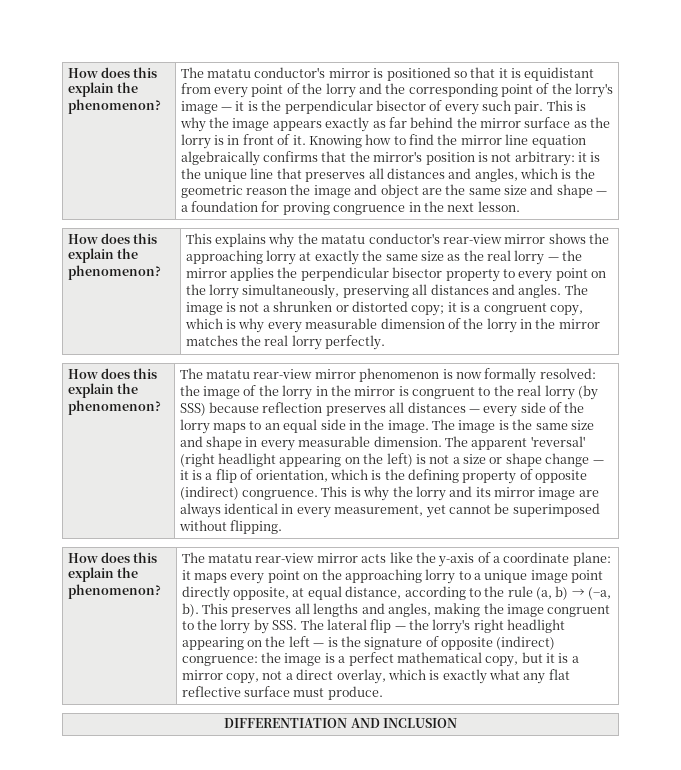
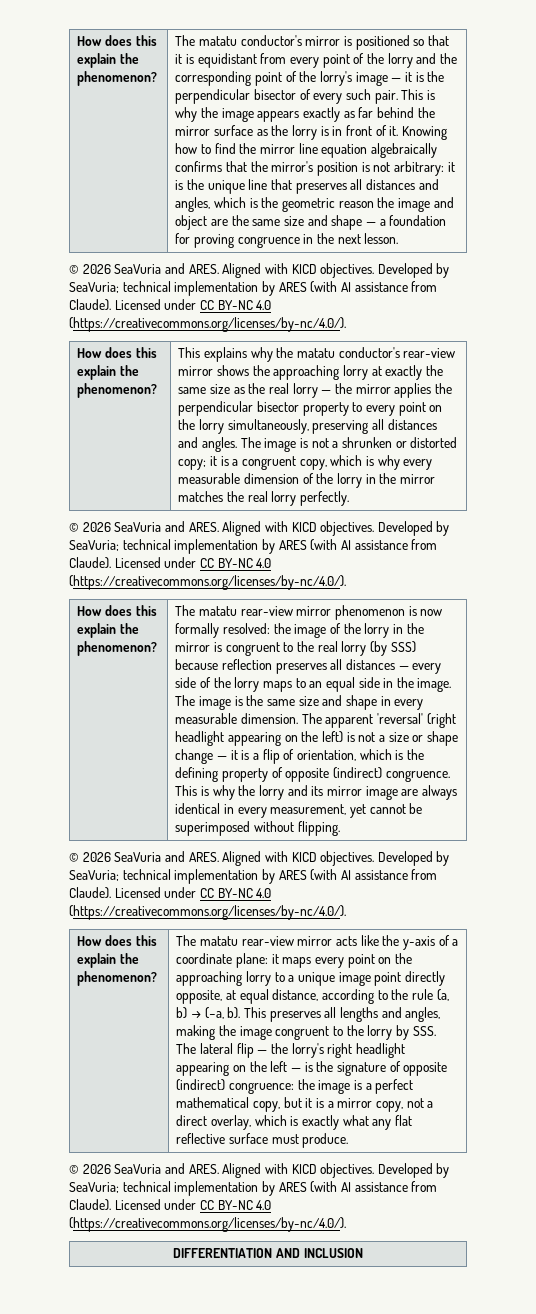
  Knowing how to find the mirror line equation algebraically confirms that the mirror's position is not arbitrary: it is the unique line that preserves all distances and angles, which is the geometric reason the image and object are the same size and shape — a foundation for proving congruence in the next lesson.
+ © 2026 SeaVuria and ARES. Aligned with KICD objectives. Developed by SeaVuria; technical implementation by ARES (with AI assistance from Claude). Licensed under CC BY-NC 4.0 (https://creativecommons.org/licenses/by-nc/4.0/).
  The image is not a shrunken or distorted copy; it is a congruent copy, which is why every measurable dimension of the lorry in the mirror matches the real lorry perfectly.
+ © 2026 SeaVuria and ARES. Aligned with KICD objectives. Developed by SeaVuria; technical implementation by ARES (with AI assistance from Claude). Licensed under CC BY-NC 4.0 (https://creativecommons.org/licenses/by-nc/4.0/).
  This is why the lorry and its mirror image are always identical in every measurement, yet cannot be superimposed without flipping.
+ © 2026 SeaVuria and ARES. Aligned with KICD objectives. Developed by SeaVuria; technical implementation by ARES (with AI assistance from Claude). Licensed under CC BY-NC 4.0 (https://creativecommons.org/licenses/by-nc/4.0/).
  the image is a perfect mathematical copy, but it is a mirror copy, not a direct overlay, which is exactly what any flat reflective surface must produce.
+ © 2026 SeaVuria and ARES. Aligned with KICD objectives. Developed by SeaVuria; technical implementation by ARES (with AI assistance from Claude). Licensed under CC BY-NC 4.0 (https://creativecommons.org/licenses/by-nc/4.0/).

